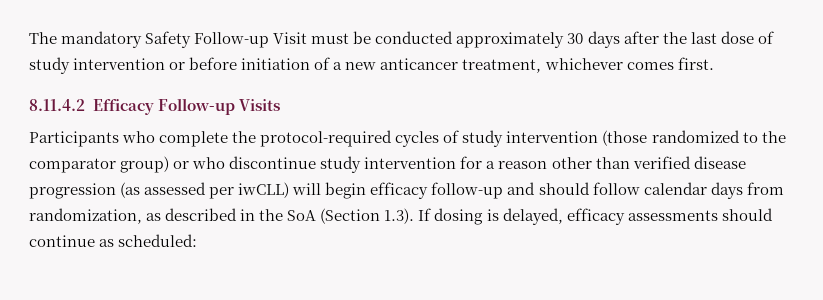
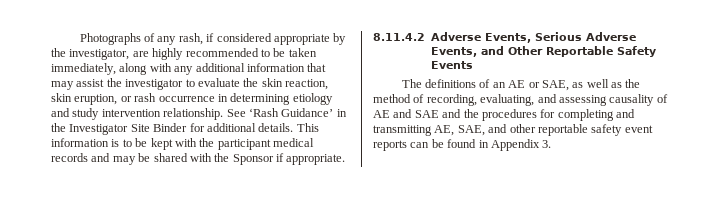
- The mandatory Safety Follow-up Visit must be conducted approximately 30 days after the last dose of study intervention or before initiation of a new anticancer treatment, whichever comes first.
- 8.11.4.2 Efficacy Follow-up Visits
- Participants who complete the protocol-required cycles of study intervention (those randomized to the comparator group) or who discontinue study intervention for a reason other than verified disease progression (as assessed per iwCLL) will begin efficacy follow-up and should follow calendar days from randomization, as described in the SoA (Section 1.3). If dosing is delayed, efficacy assessments should continue as scheduled:
+ Photographs of any rash, if considered appropriate by the investigator, are highly recommended to be taken immediately, along with any additional information that may assist the investigator to evaluate the skin reaction, skin eruption, or rash occurrence in determining etiology and study intervention relationship. See ‘Rash Guidance’ in the Investigator Site Binder for additional details. This information is to be kept with the participant medical records and may be shared with the Sponsor if appropriate.
+ 8.11.4.2 Adverse Events, Serious Adverse Events, and Other Reportable Safety Events
+ The definitions of an AE or SAE, as well as the method of recording, evaluating, and assessing causality of AE and SAE and the procedures for completing and transmitting AE, SAE, and other reportable safety event reports can be found in Appendix 3.

